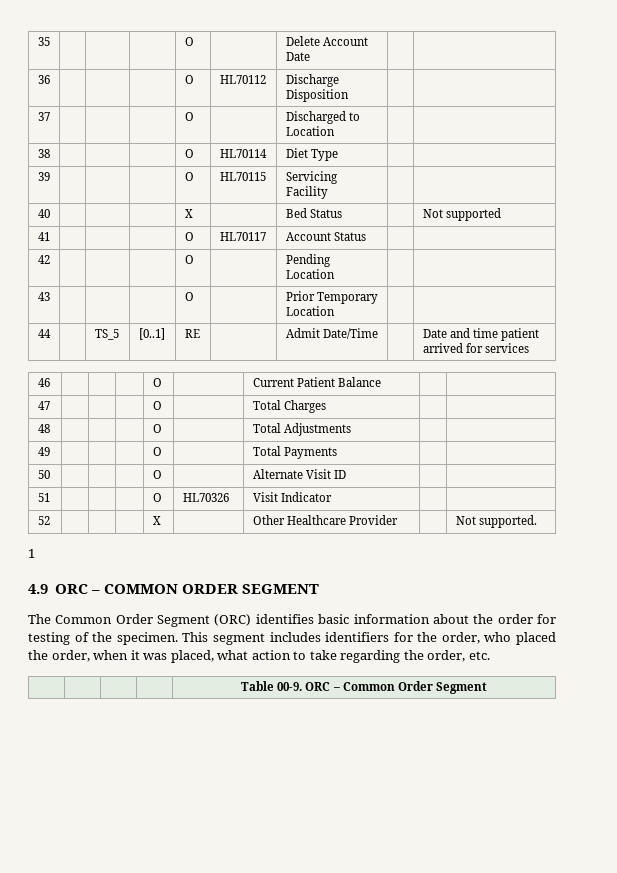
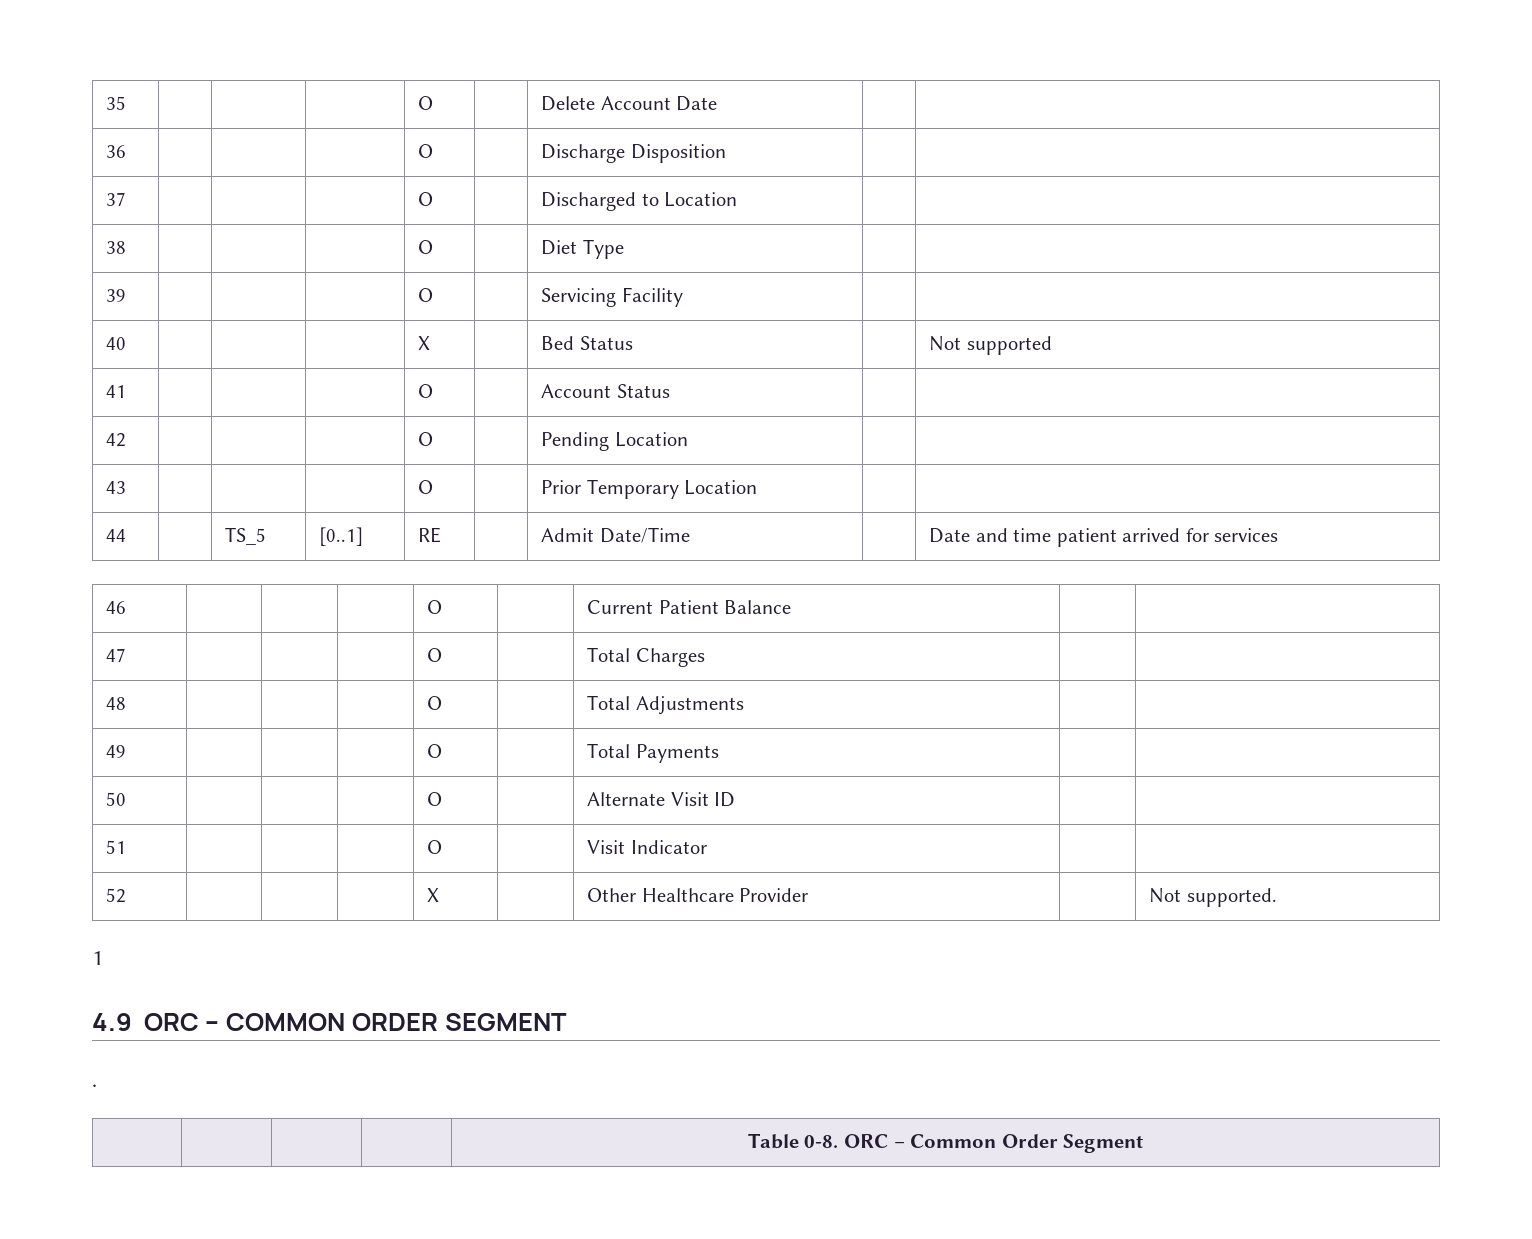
- 36 | | | | O | HL70112 | Discharge Disposition | |
+ 36 | | | | O | | Discharge Disposition | |
- 38 | | | | O | HL70114 | Diet Type | |
+ 38 | | | | O | | Diet Type | |
- 39 | | | | O | HL70115 | Servicing Facility | |
+ 39 | | | | O | | Servicing Facility | |
- 41 | | | | O | HL70117 | Account Status | |
+ 41 | | | | O | | Account Status | |
- 51 | | | | O | HL70326 | Visit Indicator | |
+ 51 | | | | O | | Visit Indicator | |
- The Common Order Segment (ORC) identifies basic information about the order for testing of the specimen. This segment includes identifiers for the order, who placed the order, when it was placed, what action to take regarding the order, etc.
+ .
- | | | | Table 00-9. ORC – Common Order Segment
+ | | | | Table 0-8. ORC – Common Order Segment

